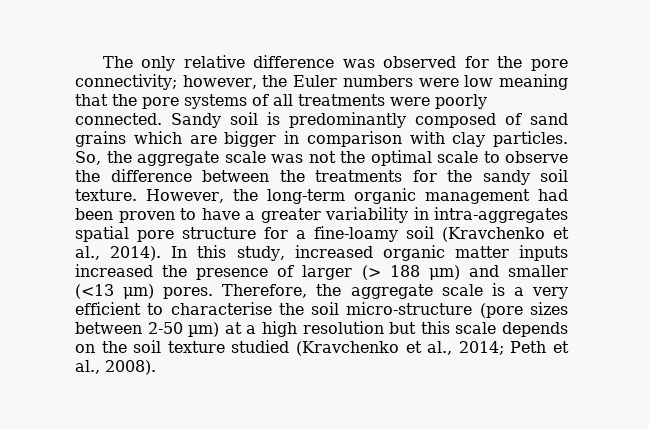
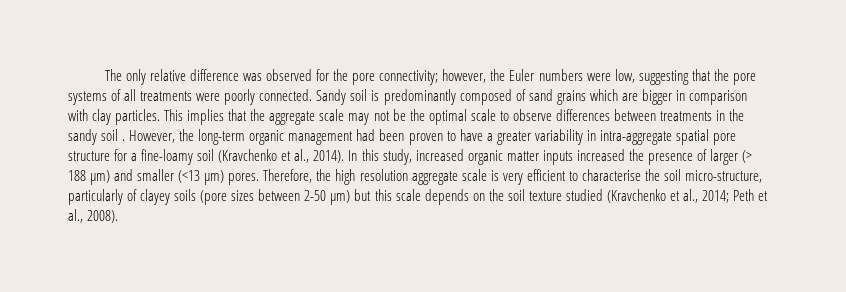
- The only relative difference was observed for the pore connectivity; however, the Euler numbers were low meaning that the pore systems of all treatments were poorly connected.
+ The only relative difference was observed for the pore connectivity; however, the Euler numbers were low, suggesting that the pore systems of all treatments were poorly connected.
- So, the aggregate scale was not the optimal scale to observe the difference between the treatments for the sandy soil texture.
+ This implies that the aggregate scale may not be the optimal scale to observe differences between treatments in the sandy soil .
- However, the long-term organic management had been proven to have a greater variability in intra-aggregates spatial pore structure for a fine-loamy soil (Kravchenko et al., 2014).
+ However, the long-term organic management had been proven to have a greater variability in intra-aggregate spatial pore structure for a fine-loamy soil (Kravchenko et al., 2014).
- Therefore, the aggregate scale is a very efficient to characterise the soil micro-structure (pore sizes between 2-50 µm) at a high resolution but this scale depends on the soil texture studied (Kravchenko et al., 2014; Peth et al., 2008).
+ Therefore, the high resolution aggregate scale is very efficient to characterise the soil micro-structure, particularly of clayey soils (pore sizes between 2-50 µm) but this scale depends on the soil texture studied (Kravchenko et al., 2014; Peth et al., 2008).

